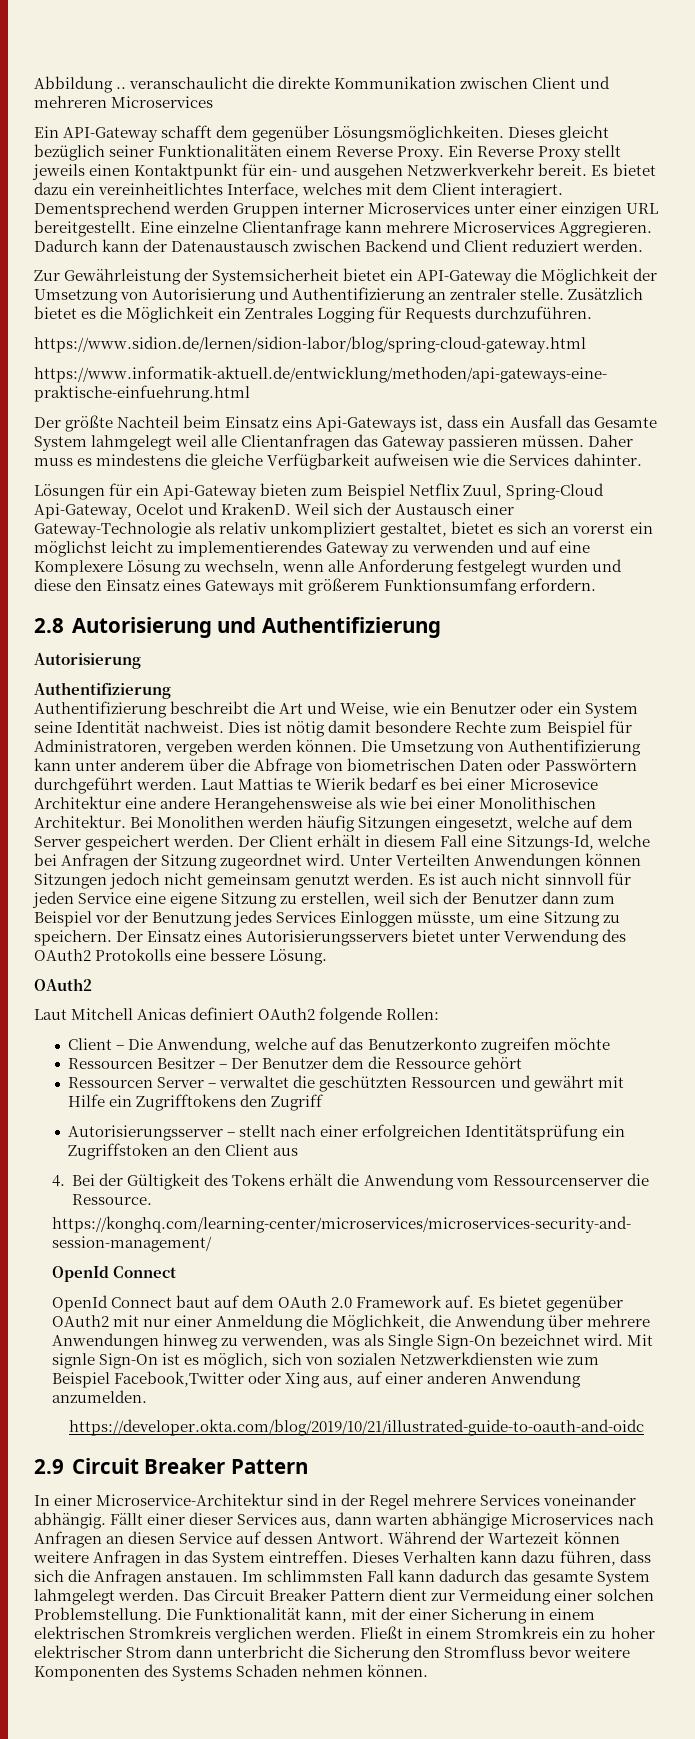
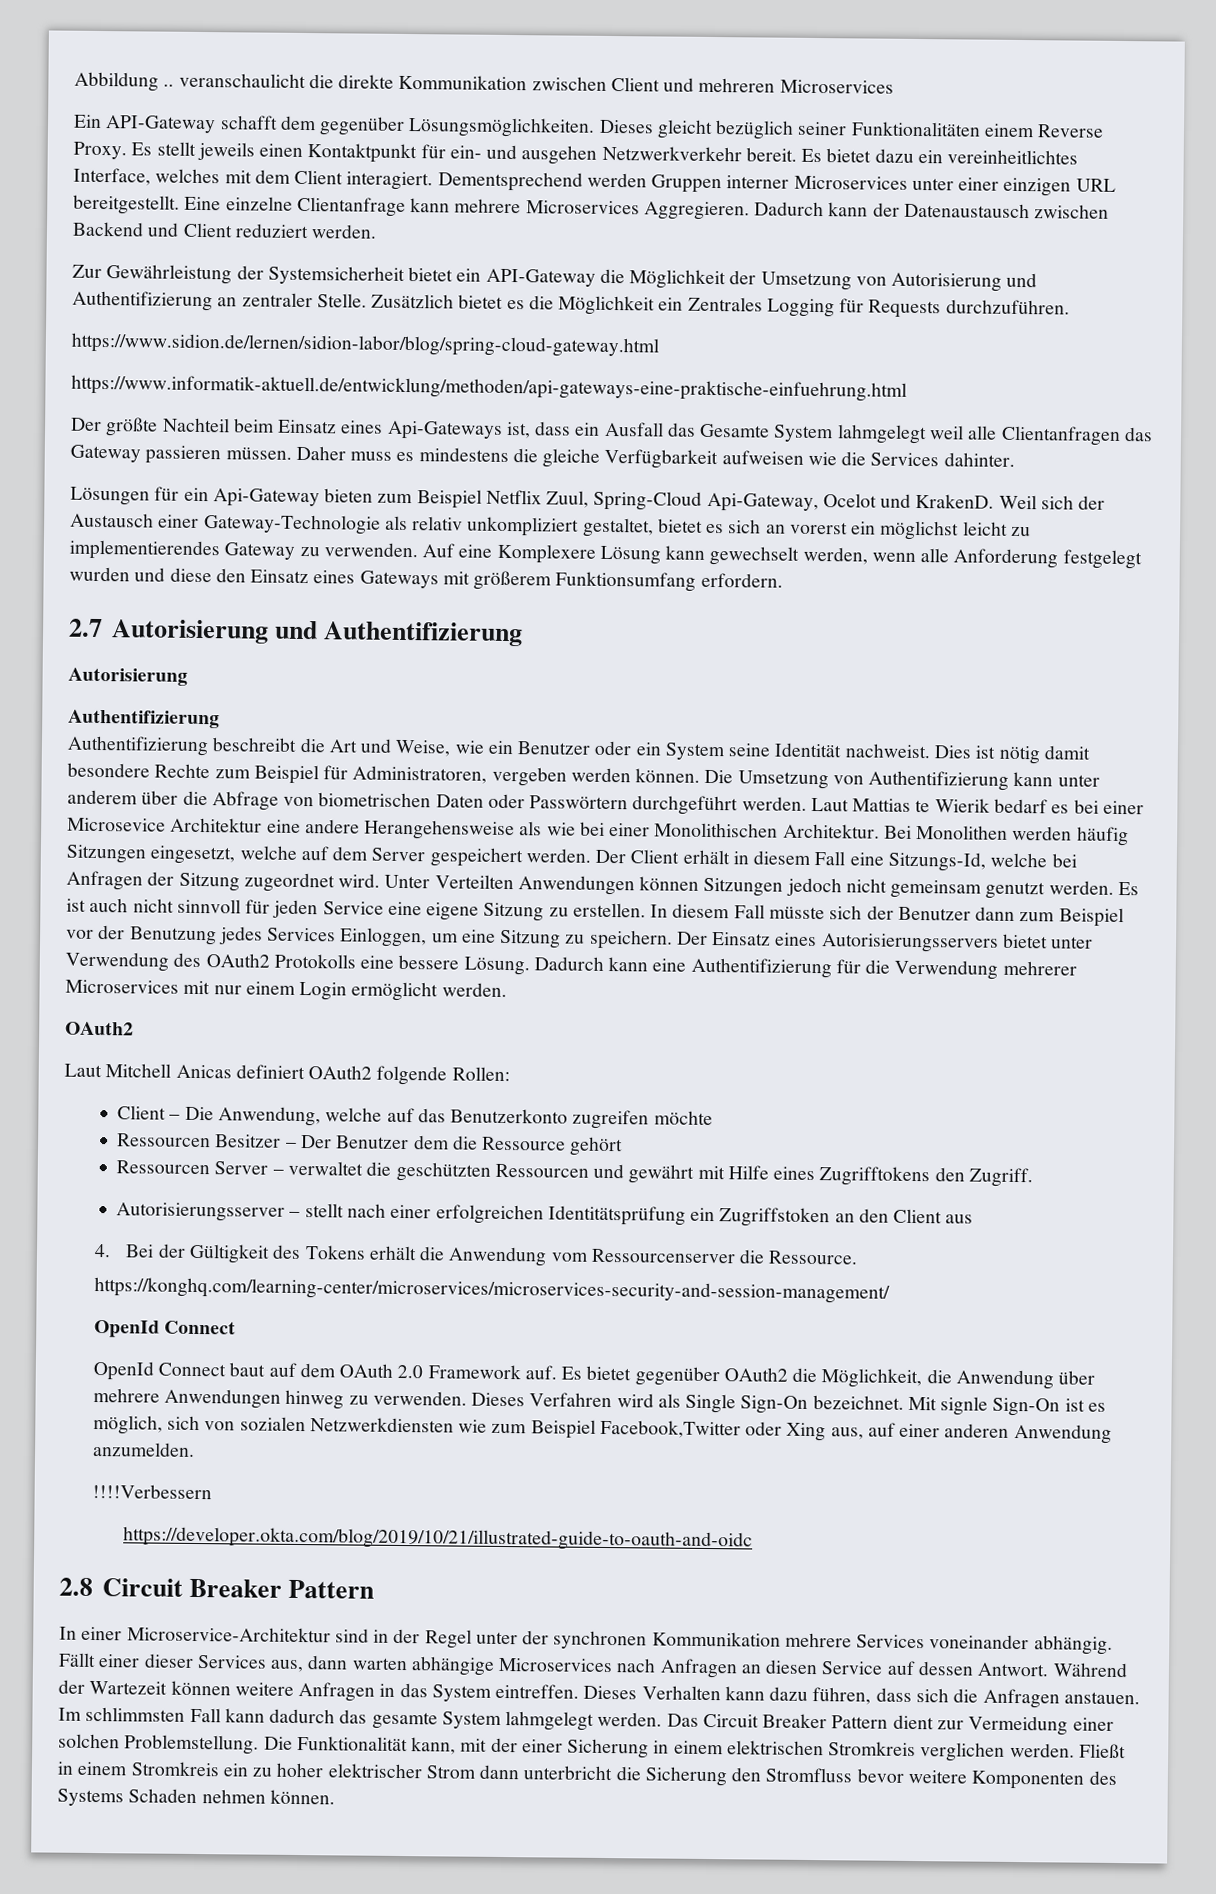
- Ein Reverse Proxy stellt jeweils einen Kontaktpunkt für ein- und ausgehen Netzwerkverkehr bereit.
+ Es stellt jeweils einen Kontaktpunkt für ein- und ausgehen Netzwerkverkehr bereit.
- Zur Gewährleistung der Systemsicherheit bietet ein API-Gateway die Möglichkeit der Umsetzung von Autorisierung und Authentifizierung an zentraler stelle.
+ Zur Gewährleistung der Systemsicherheit bietet ein API-Gateway die Möglichkeit der Umsetzung von Autorisierung und Authentifizierung an zentraler Stelle.
- Der größte Nachteil beim Einsatz eins Api-Gateways ist, dass ein Ausfall das Gesamte System lahmgelegt weil alle Clientanfragen das Gateway passieren müssen.
+ Der größte Nachteil beim Einsatz eines Api-Gateways ist, dass ein Ausfall das Gesamte System lahmgelegt weil alle Clientanfragen das Gateway passieren müssen.
- Weil sich der Austausch einer Gateway-Technologie als relativ unkompliziert gestaltet, bietet es sich an vorerst ein möglichst leicht zu implementierendes Gateway zu verwenden und auf eine Komplexere Lösung zu wechseln, wenn alle Anforderung festgelegt wurden und diese den Einsatz eines Gateways mit größerem Funktionsumfang erfordern.
+ Weil sich der Austausch einer Gateway-Technologie als relativ unkompliziert gestaltet, bietet es sich an vorerst ein möglichst leicht zu implementierendes Gateway zu verwenden. Auf eine Komplexere Lösung kann gewechselt werden, wenn alle Anforderung festgelegt wurden und diese den Einsatz eines Gateways mit größerem Funktionsumfang erfordern.
- 2.8 Autorisierung und Authentifizierung
+ 2.7 Autorisierung und Authentifizierung
- Es ist auch nicht sinnvoll für jeden Service eine eigene Sitzung zu erstellen, weil sich der Benutzer dann zum Beispiel vor der Benutzung jedes Services Einloggen müsste, um eine Sitzung zu speichern.
+ Es ist auch nicht sinnvoll für jeden Service eine eigene Sitzung zu erstellen. In diesem Fall müsste sich der Benutzer dann zum Beispiel vor der Benutzung jedes Services Einloggen, um eine Sitzung zu speichern.
+ Dadurch kann eine Authentifizierung für die Verwendung mehrerer Microservices mit nur einem Login ermöglicht werden.
- Ressourcen Server – verwaltet die geschützten Ressourcen und gewährt mit Hilfe ein Zugrifftokens den Zugriff
+ Ressourcen Server – verwaltet die geschützten Ressourcen und gewährt mit Hilfe eines Zugrifftokens den Zugriff.
- Es bietet gegenüber OAuth2 mit nur einer Anmeldung die Möglichkeit, die Anwendung über mehrere Anwendungen hinweg zu verwenden, was als Single Sign-On bezeichnet wird.
+ Es bietet gegenüber OAuth2 die Möglichkeit, die Anwendung über mehrere Anwendungen hinweg zu verwenden. Dieses Verfahren wird als Single Sign-On bezeichnet.
+ !!!!Verbessern
- 2.9 Circuit Breaker Pattern
+ 2.8 Circuit Breaker Pattern
- In einer Microservice-Architektur sind in der Regel mehrere Services voneinander abhängig.
+ In einer Microservice-Architektur sind in der Regel unter der synchronen Kommunikation mehrere Services voneinander abhängig.

